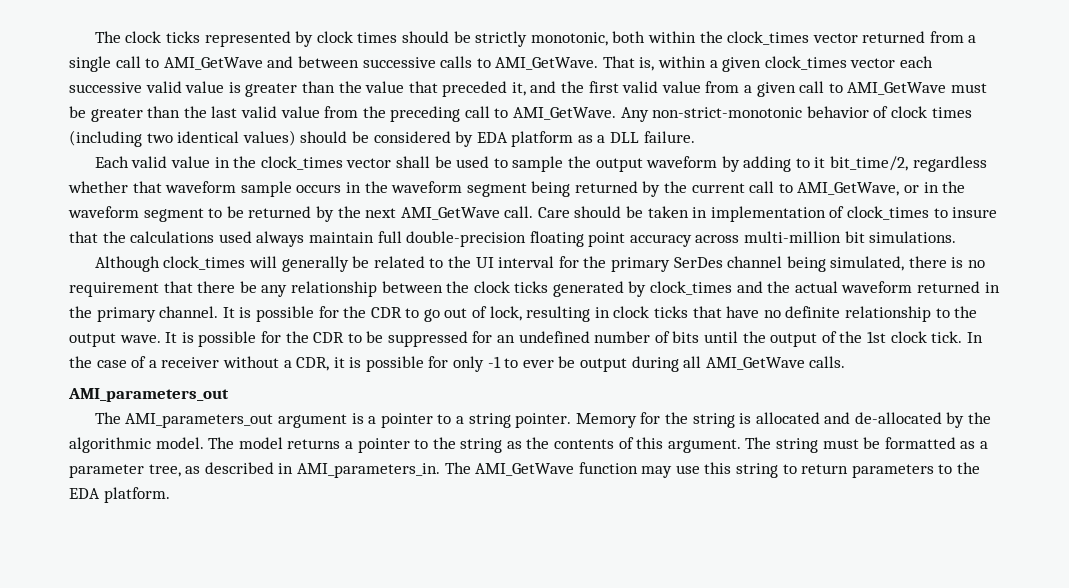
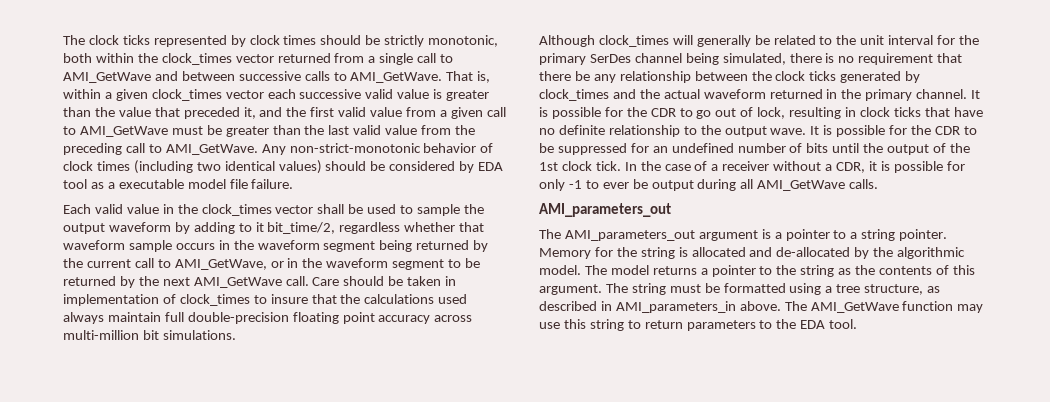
- Any non-strict-monotonic behavior of clock times (including two identical values) should be considered by EDA platform as a DLL failure.
+ Any non-strict-monotonic behavior of clock times (including two identical values) should be considered by EDA tool as a executable model file failure.
- Although clock_times will generally be related to the UI interval for the primary SerDes channel being simulated, there is no requirement that there be any relationship between the clock ticks generated by clock_times and the actual waveform returned in the primary channel.
+ Although clock_times will generally be related to the unit interval for the primary SerDes channel being simulated, there is no requirement that there be any relationship between the clock ticks generated by clock_times and the actual waveform returned in the primary channel.
- The string must be formatted as a parameter tree, as described in AMI_parameters_in.
+ The string must be formatted using a tree structure, as described in AMI_parameters_in above.
- The AMI_GetWave function may use this string to return parameters to the EDA platform.
+ The AMI_GetWave function may use this string to return parameters to the EDA tool.

